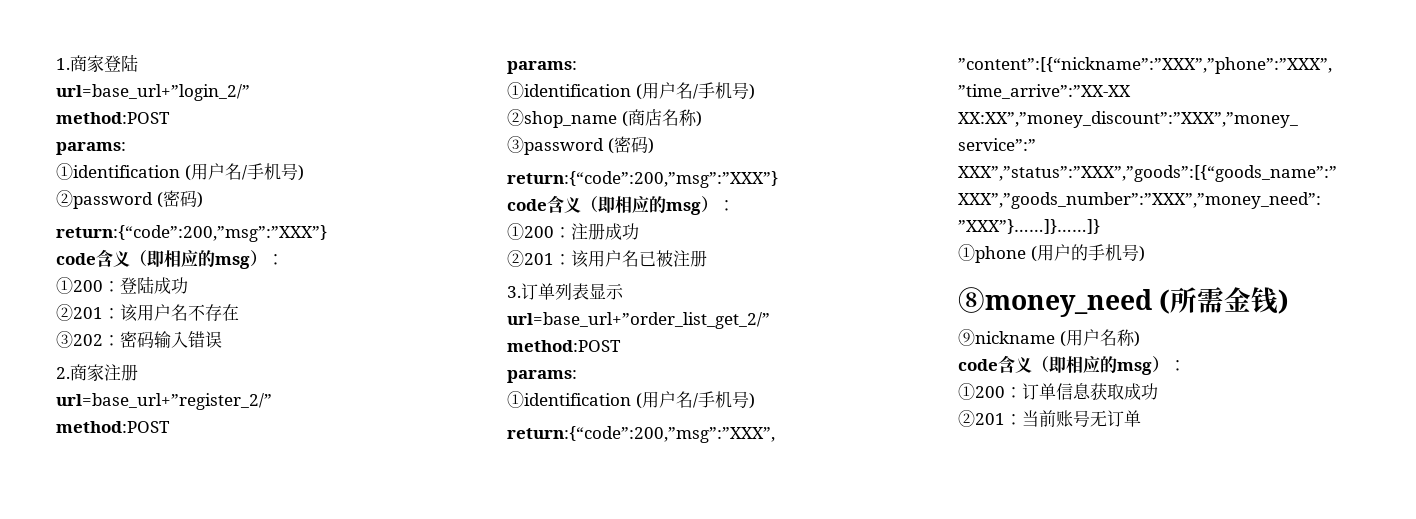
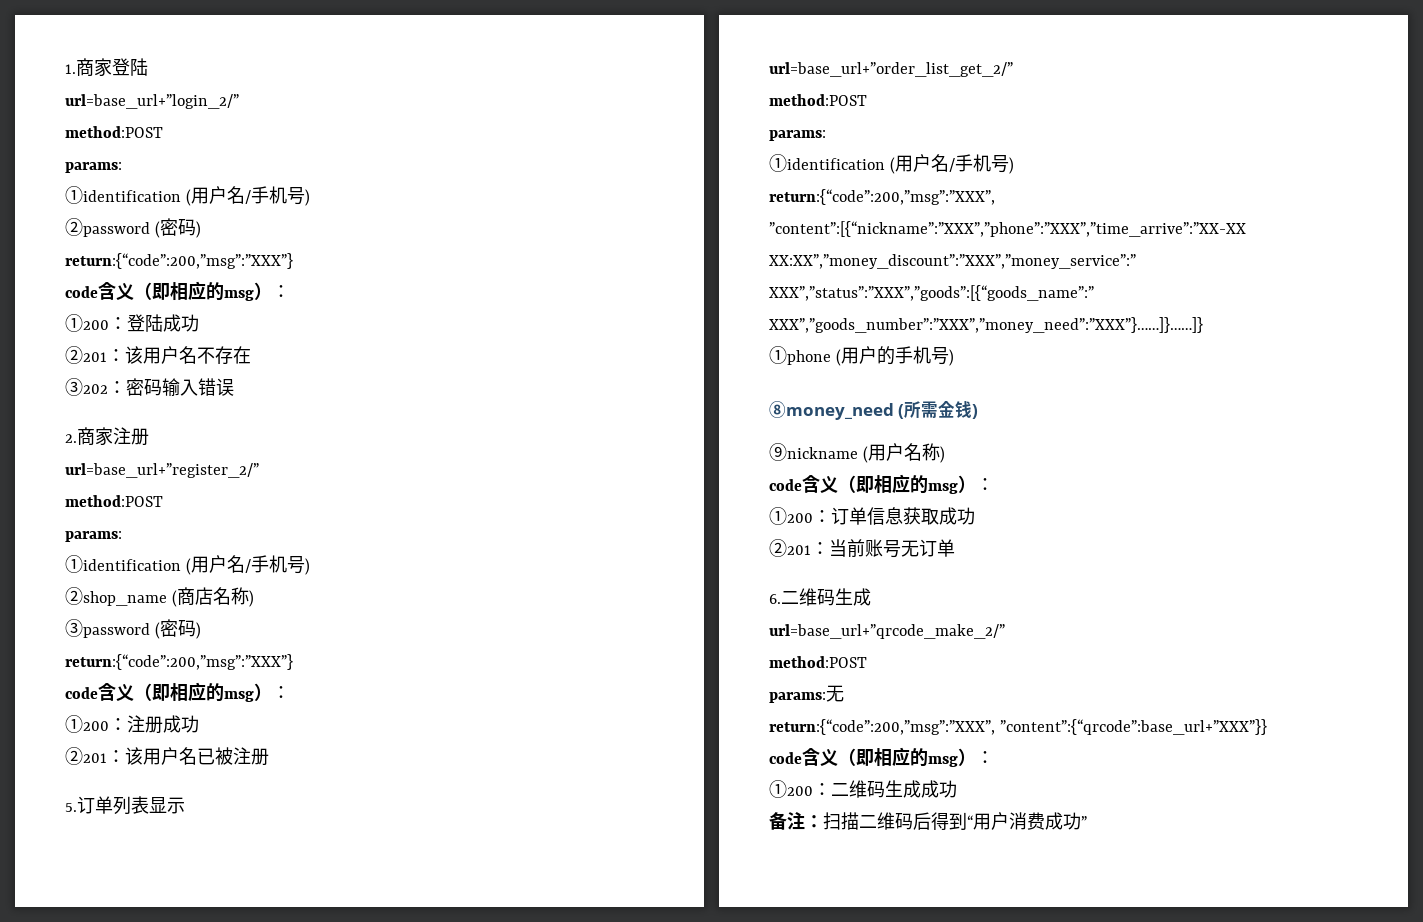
- 3.订单列表显示
+ 5.订单列表显示
+ 6.二维码生成
+ url=base_url+”qrcode_make_2/”
+ method:POST
+ params:无
+ return:{“code”:200,”msg”:”XXX”, ”content”:{“qrcode”:base_url+”XXX”}}
+ code含义（即相应的msg）：
+ ①200：二维码生成成功
+ 备注：扫描二维码后得到“用户消费成功”

